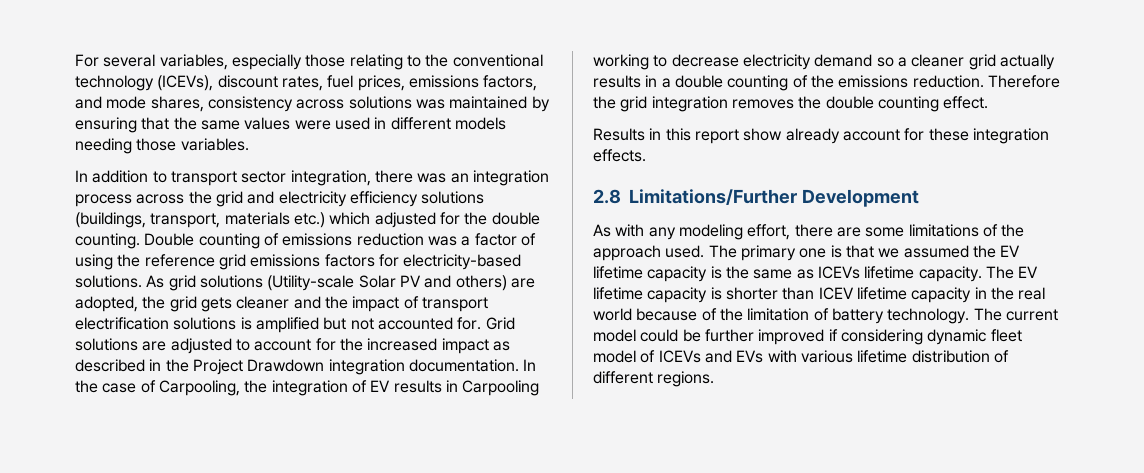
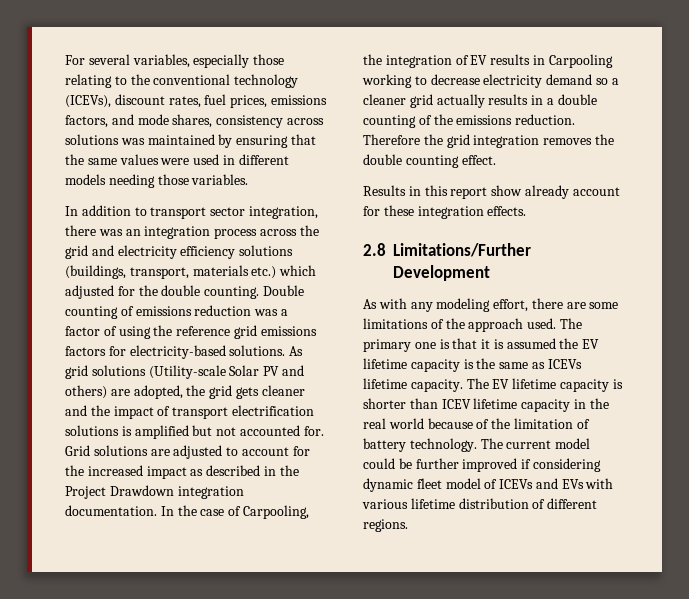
- The primary one is that we assumed the EV lifetime capacity is the same as ICEVs lifetime capacity.
+ The primary one is that it is assumed the EV lifetime capacity is the same as ICEVs lifetime capacity.

